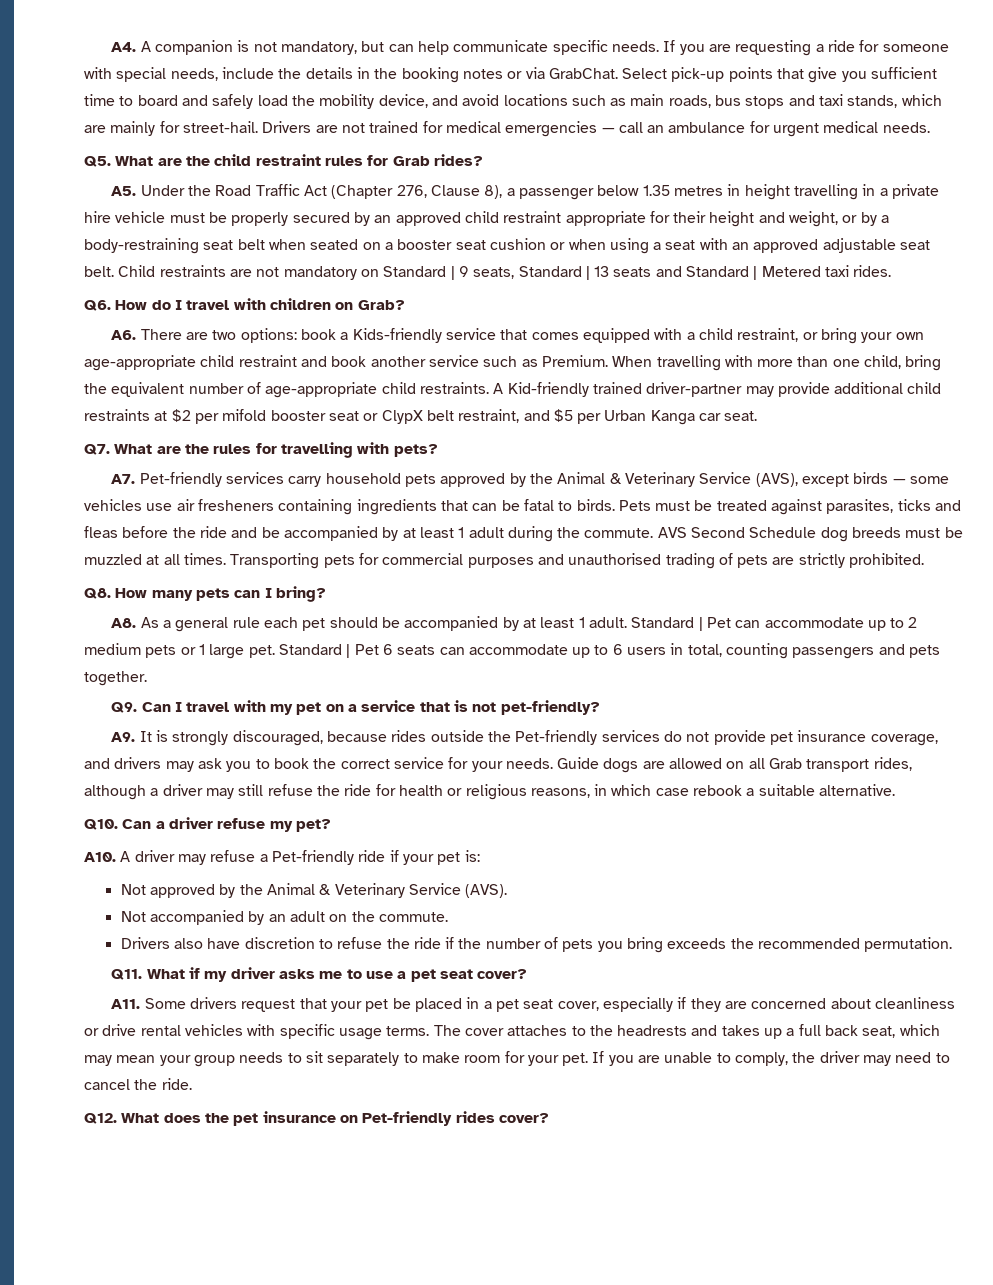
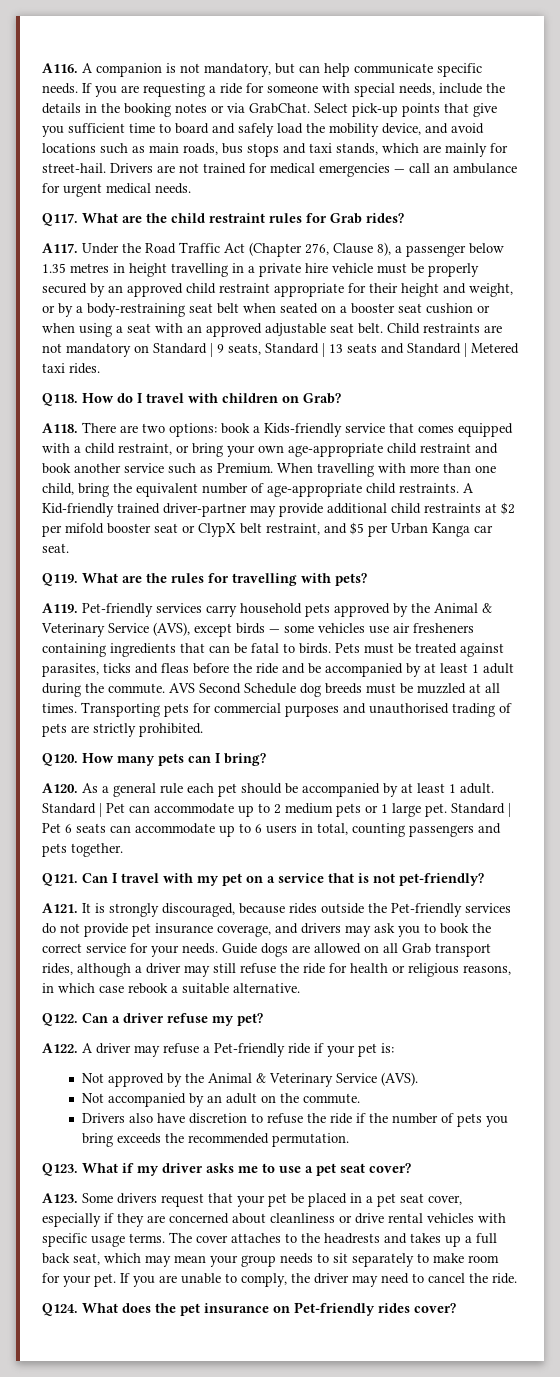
- A4. A companion is not mandatory, but can help communicate specific needs.
+ A116. A companion is not mandatory, but can help communicate specific needs.
- Q5. What are the child restraint rules for Grab rides?
+ Q117. What are the child restraint rules for Grab rides?
- A5. Under the Road Traffic Act (Chapter 276, Clause 8), a passenger below 1.35 metres in height travelling in a private hire vehicle must be properly secured by an approved child restraint appropriate for their height and weight, or by a body-restraining seat belt when seated on a booster seat cushion or when using a seat with an approved adjustable seat belt.
+ A117. Under the Road Traffic Act (Chapter 276, Clause 8), a passenger below 1.35 metres in height travelling in a private hire vehicle must be properly secured by an approved child restraint appropriate for their height and weight, or by a body-restraining seat belt when seated on a booster seat cushion or when using a seat with an approved adjustable seat belt.
- Q6. How do I travel with children on Grab?
+ Q118. How do I travel with children on Grab?
- A6. There are two options: book a Kids-friendly service that comes equipped with a child restraint, or bring your own age-appropriate child restraint and book another service such as Premium.
+ A118. There are two options: book a Kids-friendly service that comes equipped with a child restraint, or bring your own age-appropriate child restraint and book another service such as Premium.
- Q7. What are the rules for travelling with pets?
+ Q119. What are the rules for travelling with pets?
- A7. Pet-friendly services carry household pets approved by the Animal & Veterinary Service (AVS), except birds — some vehicles use air fresheners containing ingredients that can be fatal to birds.
+ A119. Pet-friendly services carry household pets approved by the Animal & Veterinary Service (AVS), except birds — some vehicles use air fresheners containing ingredients that can be fatal to birds.
- Q8. How many pets can I bring?
+ Q120. How many pets can I bring?
- A8. As a general rule each pet should be accompanied by at least 1 adult.
+ A120. As a general rule each pet should be accompanied by at least 1 adult.
- Q9. Can I travel with my pet on a service that is not pet-friendly?
+ Q121. Can I travel with my pet on a service that is not pet-friendly?
- A9. It is strongly discouraged, because rides outside the Pet-friendly services do not provide pet insurance coverage, and drivers may ask you to book the correct service for your needs.
+ A121. It is strongly discouraged, because rides outside the Pet-friendly services do not provide pet insurance coverage, and drivers may ask you to book the correct service for your needs.
- Q10. Can a driver refuse my pet?
+ Q122. Can a driver refuse my pet?
- A10. A driver may refuse a Pet-friendly ride if your pet is:
+ A122. A driver may refuse a Pet-friendly ride if your pet is:
- Q11. What if my driver asks me to use a pet seat cover?
+ Q123. What if my driver asks me to use a pet seat cover?
- A11. Some drivers request that your pet be placed in a pet seat cover, especially if they are concerned about cleanliness or drive rental vehicles with specific usage terms.
+ A123. Some drivers request that your pet be placed in a pet seat cover, especially if they are concerned about cleanliness or drive rental vehicles with specific usage terms.
- Q12. What does the pet insurance on Pet-friendly rides cover?
+ Q124. What does the pet insurance on Pet-friendly rides cover?

